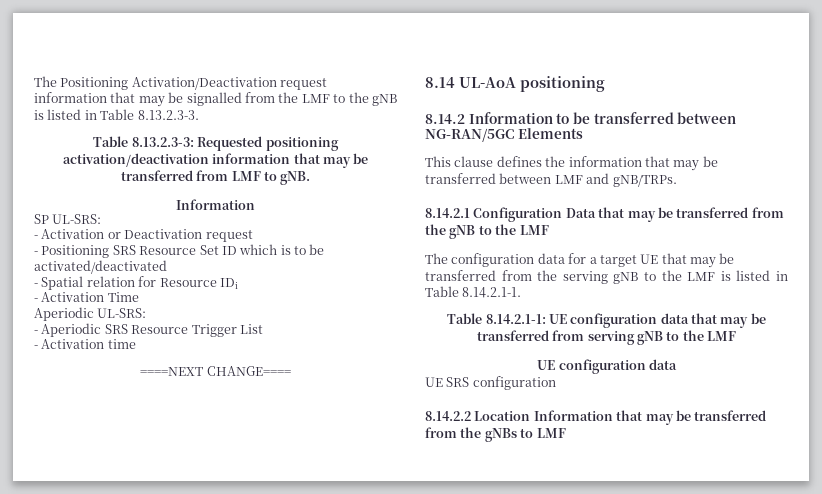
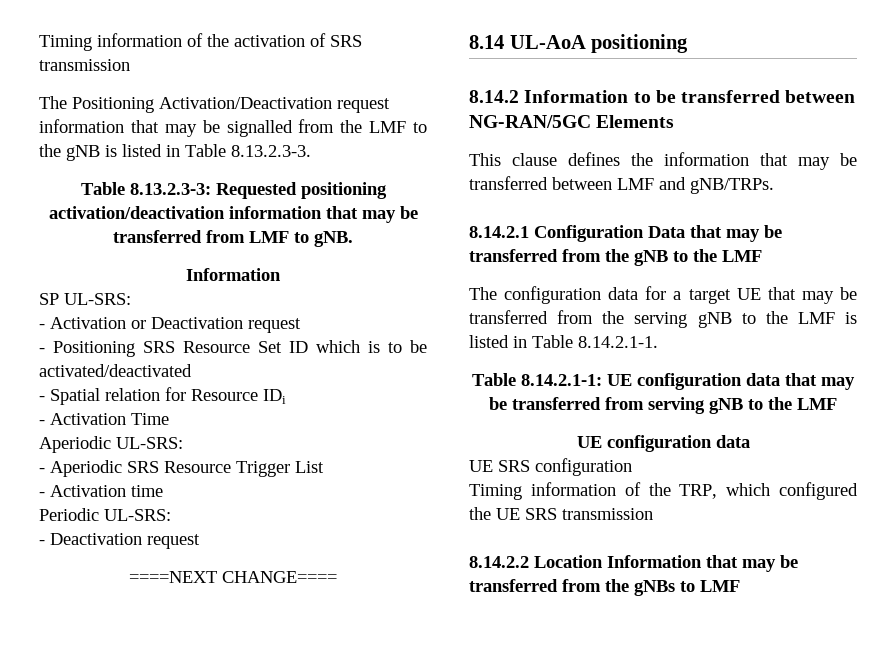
+ Timing information of the activation of SRS transmission
+ Periodic UL-SRS:
+ - Deactivation request
+ Timing information of the TRP, which configured the UE SRS transmission

